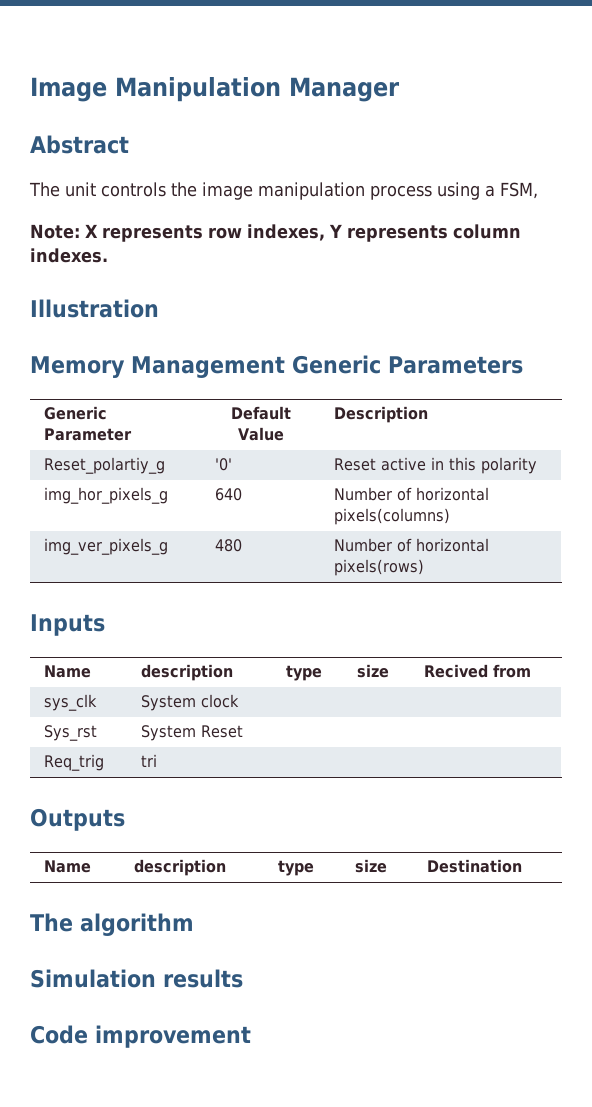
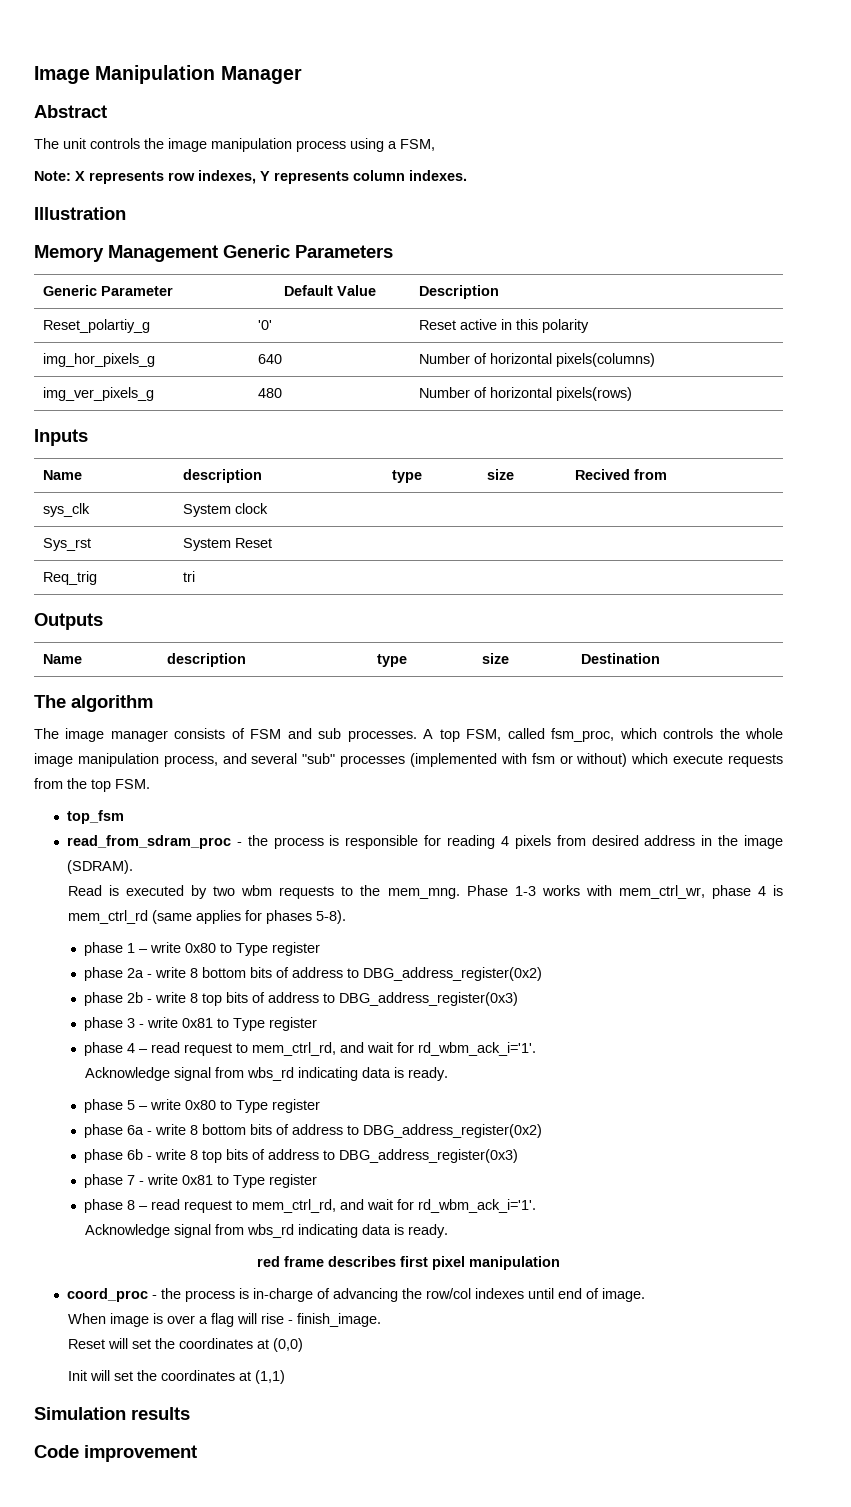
+ The image manager consists of FSM and sub processes. A top FSM, called fsm_proc, which controls the whole image manipulation process, and several "sub" processes (implemented with fsm or without) which execute requests from the top FSM.
+ top_fsm
+ read_from_sdram_proc - the process is responsible for reading 4 pixels from desired address in the image (SDRAM).
+ Read is executed by two wbm requests to the mem_mng. Phase 1-3 works with mem_ctrl_wr, phase 4 is mem_ctrl_rd (same applies for phases 5-8).
+ phase 1 – write 0x80 to Type register
+ phase 2a - write 8 bottom bits of address to DBG_address_register(0x2)
+ phase 2b - write 8 top bits of address to DBG_address_register(0x3)
+ phase 3 - write 0x81 to Type register
+ phase 4 – read request to mem_ctrl_rd, and wait for rd_wbm_ack_i='1'.
+ Acknowledge signal from wbs_rd indicating data is ready.
+ phase 5 – write 0x80 to Type register
+ phase 6a - write 8 bottom bits of address to DBG_address_register(0x2)
+ phase 6b - write 8 top bits of address to DBG_address_register(0x3)
+ phase 7 - write 0x81 to Type register
+ phase 8 – read request to mem_ctrl_rd, and wait for rd_wbm_ack_i='1'.
+ Acknowledge signal from wbs_rd indicating data is ready.
+ red frame describes first pixel manipulation
+ coord_proc - the process is in-charge of advancing the row/col indexes until end of image.
+ When image is over a flag will rise - finish_image.
+ Reset will set the coordinates at (0,0)
+ Init will set the coordinates at (1,1)

